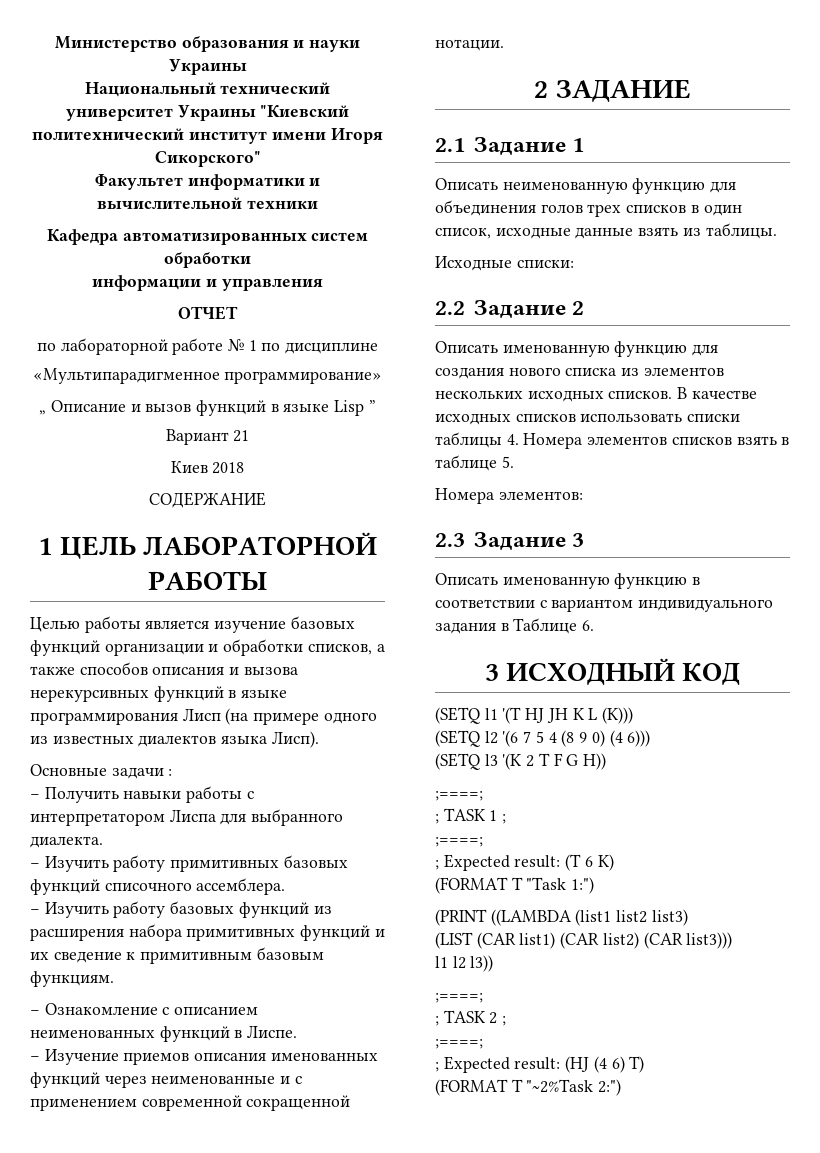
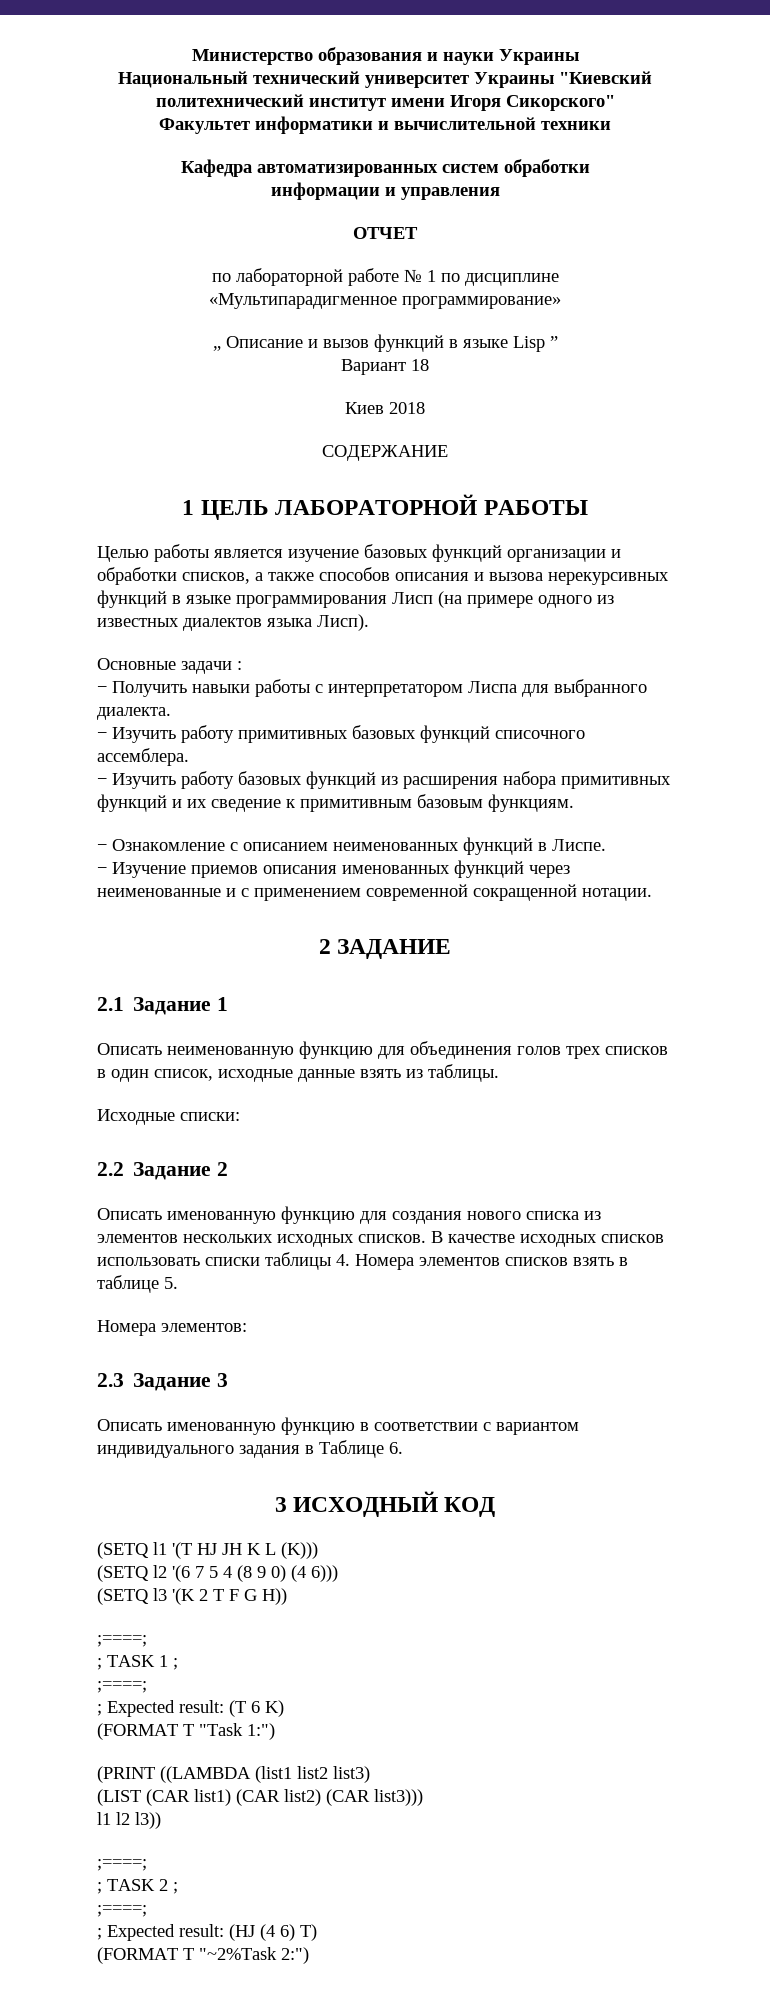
- Вариант 21
+ Вариант 18

